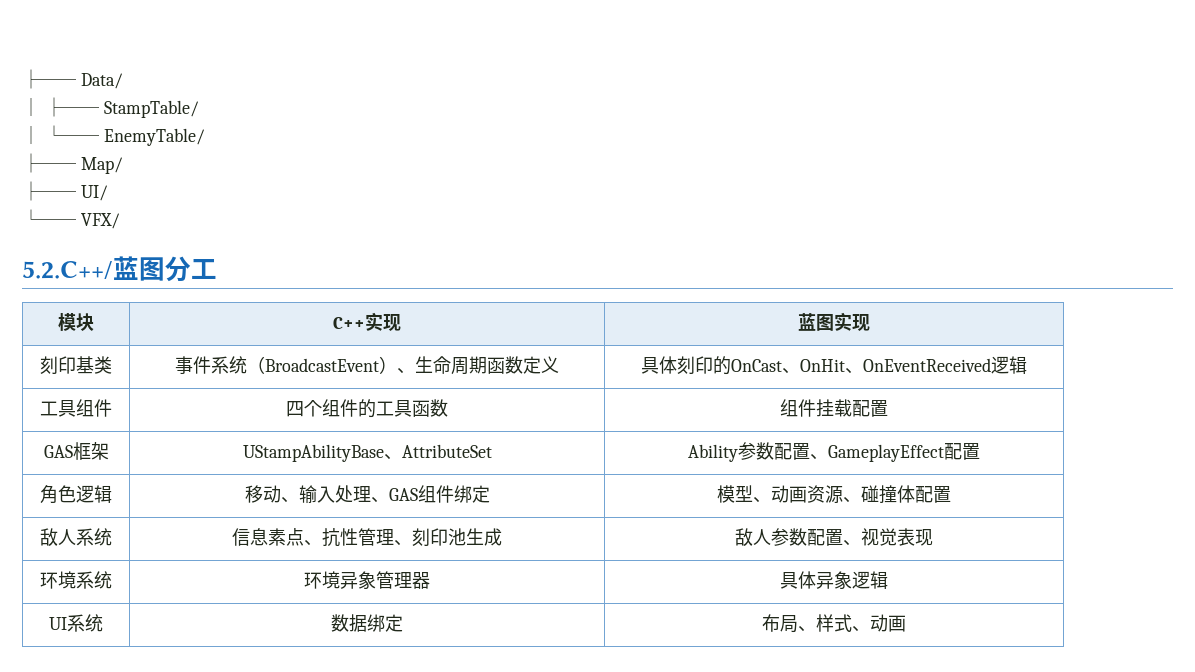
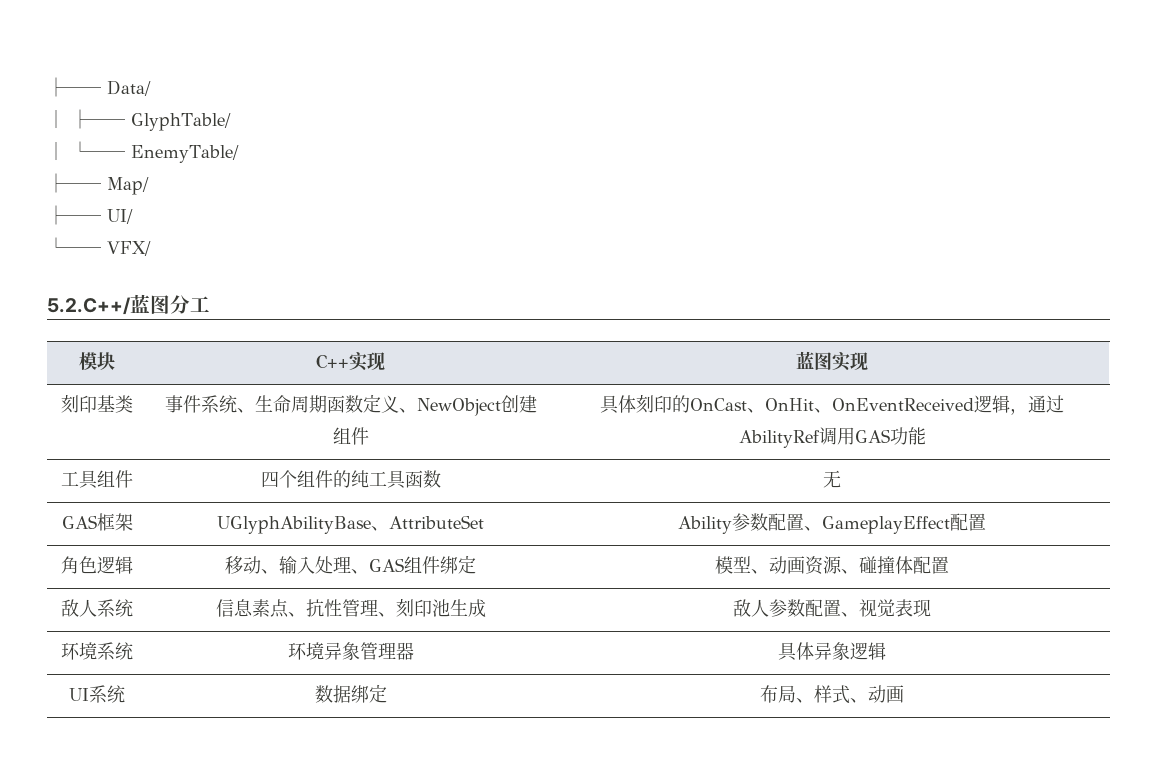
- │ ├── StampTable/
+ │ ├── GlyphTable/
- 刻印基类 | 事件系统（BroadcastEvent）、生命周期函数定义 | 具体刻印的OnCast、OnHit、OnEventReceived逻辑
+ 刻印基类 | 事件系统、生命周期函数定义、NewObject创建组件 | 具体刻印的OnCast、OnHit、OnEventReceived逻辑，通过AbilityRef调用GAS功能
- 工具组件 | 四个组件的工具函数 | 组件挂载配置
+ 工具组件 | 四个组件的纯工具函数 | 无
- GAS框架 | UStampAbilityBase、AttributeSet | Ability参数配置、GameplayEffect配置
+ GAS框架 | UGlyphAbilityBase、AttributeSet | Ability参数配置、GameplayEffect配置

